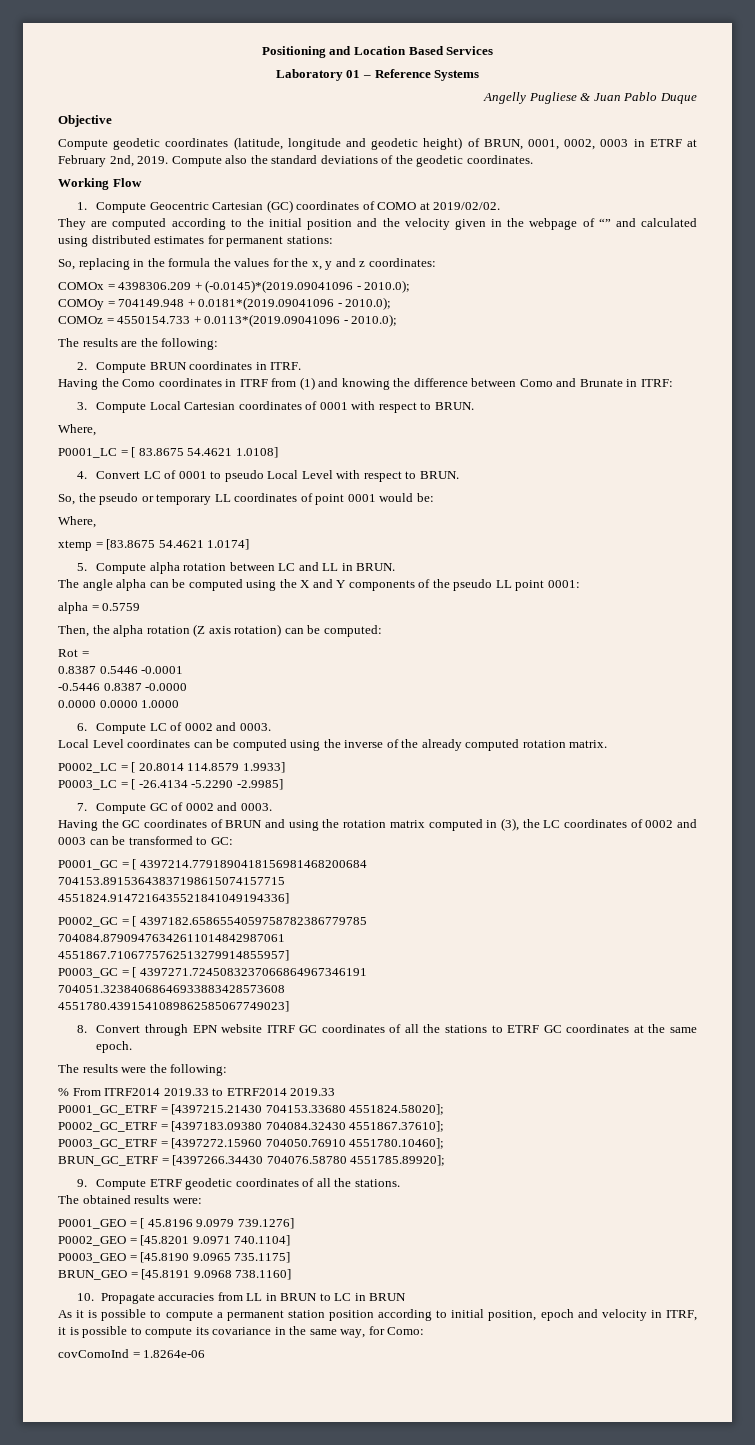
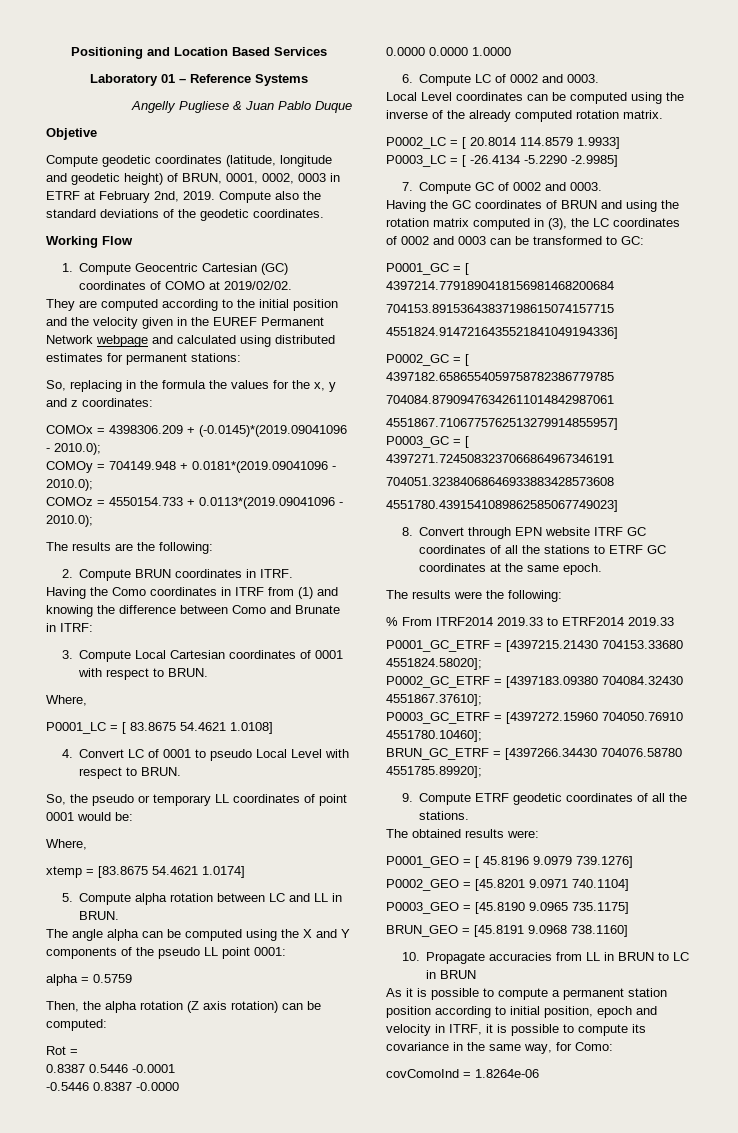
- Objective
+ Objetive
- They are computed according to the initial position and the velocity given in the webpage of “” and calculated using distributed estimates for permanent stations:
+ They are computed according to the initial position and the velocity given in the EUREF Permanent Network webpage and calculated using distributed estimates for permanent stations:

